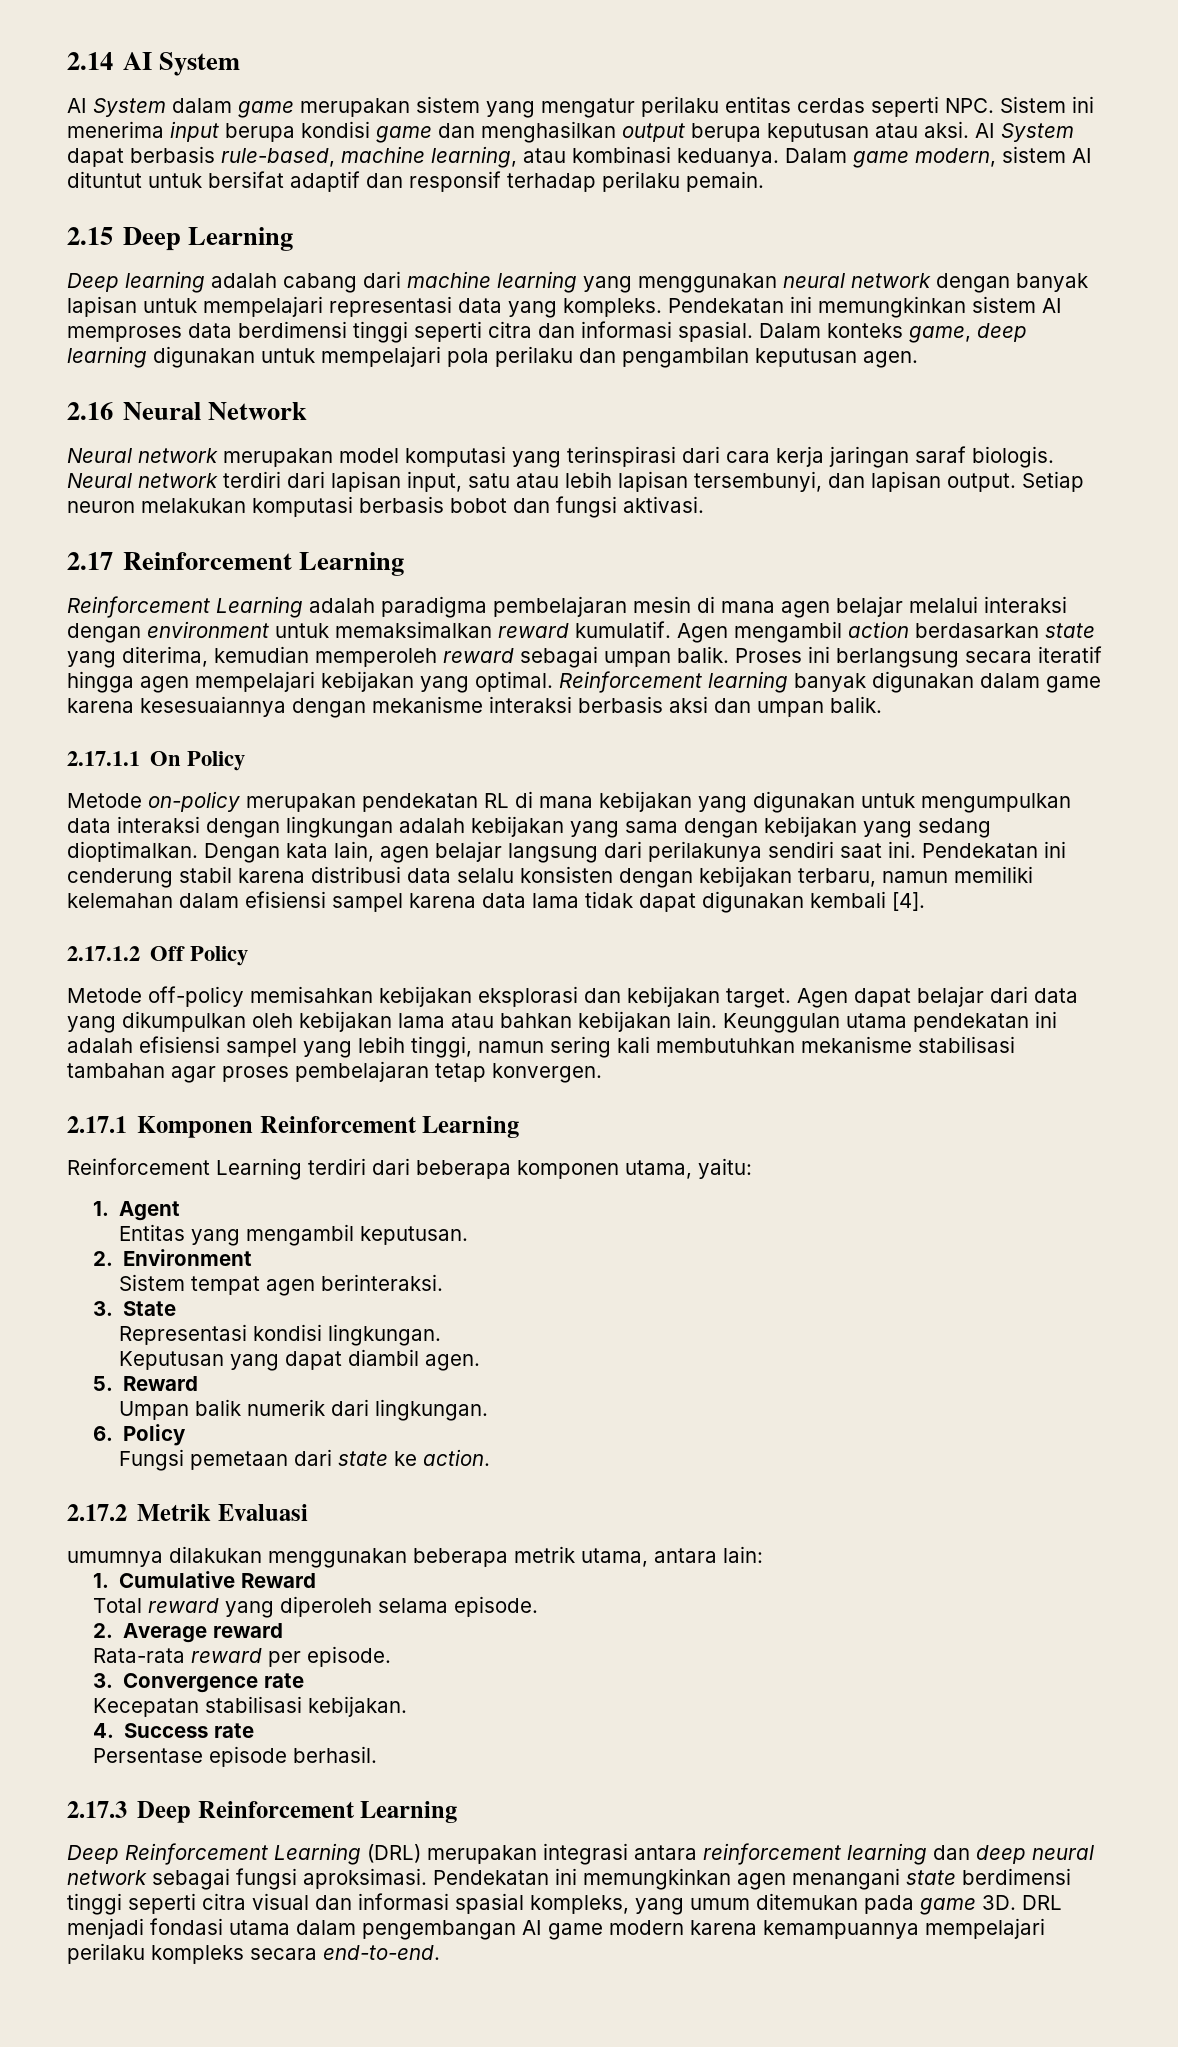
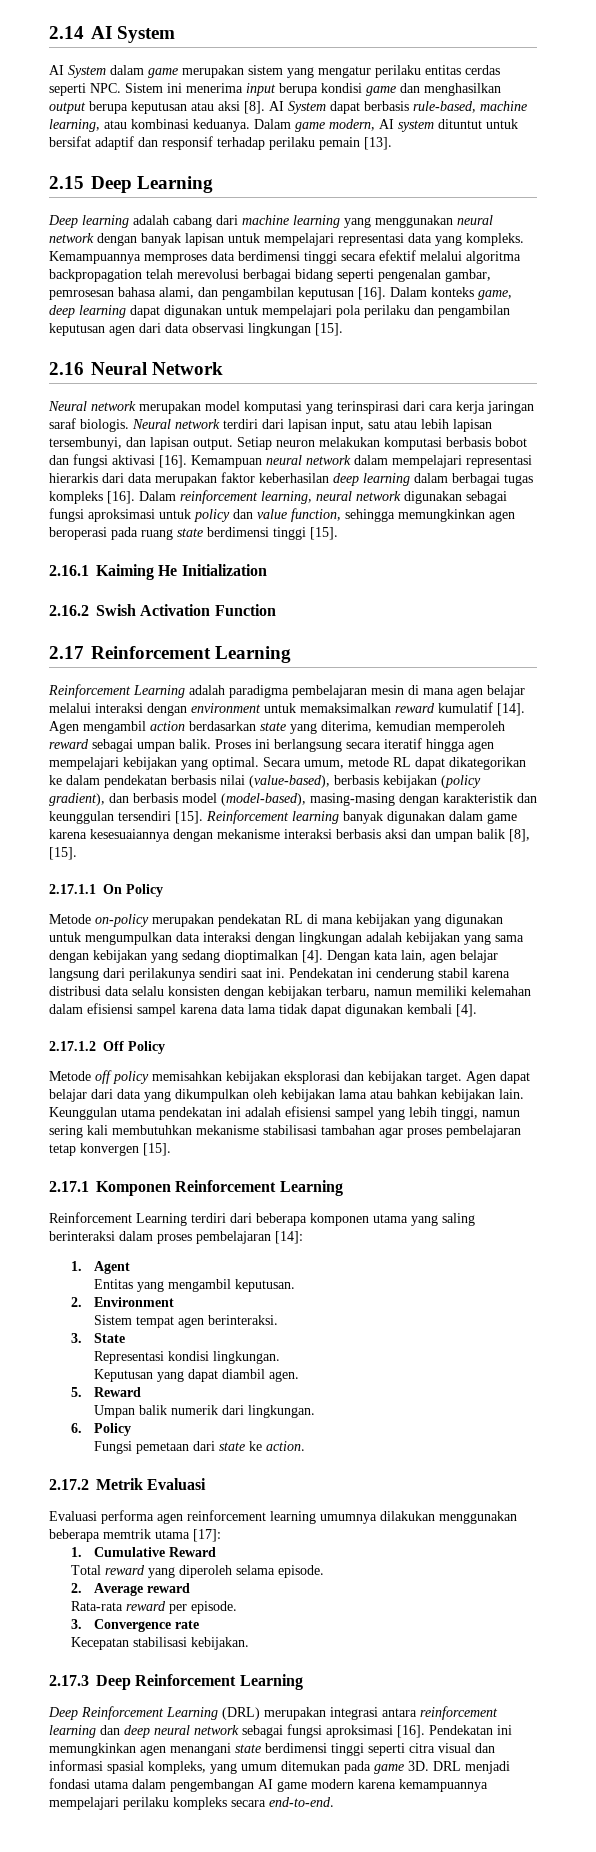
- AI System dalam game merupakan sistem yang mengatur perilaku entitas cerdas seperti NPC. Sistem ini menerima input berupa kondisi game dan menghasilkan output berupa keputusan atau aksi.
+ AI System dalam game merupakan sistem yang mengatur perilaku entitas cerdas seperti NPC. Sistem ini menerima input berupa kondisi game dan menghasilkan output berupa keputusan atau aksi [8].
- Dalam game modern, sistem AI dituntut untuk bersifat adaptif dan responsif terhadap perilaku pemain.
+ Dalam game modern, AI system dituntut untuk bersifat adaptif dan responsif terhadap perilaku pemain [13].
- Pendekatan ini memungkinkan sistem AI memproses data berdimensi tinggi seperti citra dan informasi spasial.
+ Kemampuannya memproses data berdimensi tinggi secara efektif melalui algoritma backpropagation telah merevolusi berbagai bidang seperti pengenalan gambar, pemrosesan bahasa alami, dan pengambilan keputusan [16].
- Dalam konteks game, deep learning digunakan untuk mempelajari pola perilaku dan pengambilan keputusan agen.
+ Dalam konteks game, deep learning dapat digunakan untuk mempelajari pola perilaku dan pengambilan keputusan agen dari data observasi lingkungan [15].
- Setiap neuron melakukan komputasi berbasis bobot dan fungsi aktivasi.
+ Setiap neuron melakukan komputasi berbasis bobot dan fungsi aktivasi [16]. Kemampuan neural network dalam mempelajari representasi hierarkis dari data merupakan faktor keberhasilan deep learning dalam berbagai tugas kompleks [16]. Dalam reinforcement learning, neural network digunakan sebagai fungsi aproksimasi untuk policy dan value function, sehingga memungkinkan agen beroperasi pada ruang state berdimensi tinggi [15].
+ 2.16.1 Kaiming He Initialization
+ 2.16.2 Swish Activation Function
- Reinforcement Learning adalah paradigma pembelajaran mesin di mana agen belajar melalui interaksi dengan environment untuk memaksimalkan reward kumulatif.
+ Reinforcement Learning adalah paradigma pembelajaran mesin di mana agen belajar melalui interaksi dengan environment untuk memaksimalkan reward kumulatif [14].
+ Secara umum, metode RL dapat dikategorikan ke dalam pendekatan berbasis nilai (value-based), berbasis kebijakan (policy gradient), dan berbasis model (model-based), masing-masing dengan karakteristik dan keunggulan tersendiri [15].
- Reinforcement learning banyak digunakan dalam game karena kesesuaiannya dengan mekanisme interaksi berbasis aksi dan umpan balik.
+ Reinforcement learning banyak digunakan dalam game karena kesesuaiannya dengan mekanisme interaksi berbasis aksi dan umpan balik [8], [15].
- Metode on-policy merupakan pendekatan RL di mana kebijakan yang digunakan untuk mengumpulkan data interaksi dengan lingkungan adalah kebijakan yang sama dengan kebijakan yang sedang dioptimalkan.
+ Metode on-policy merupakan pendekatan RL di mana kebijakan yang digunakan untuk mengumpulkan data interaksi dengan lingkungan adalah kebijakan yang sama dengan kebijakan yang sedang dioptimalkan [4].
- Metode off-policy memisahkan kebijakan eksplorasi dan kebijakan target.
+ Metode off policy memisahkan kebijakan eksplorasi dan kebijakan target.
- Keunggulan utama pendekatan ini adalah efisiensi sampel yang lebih tinggi, namun sering kali membutuhkan mekanisme stabilisasi tambahan agar proses pembelajaran tetap konvergen.
+ Keunggulan utama pendekatan ini adalah efisiensi sampel yang lebih tinggi, namun sering kali membutuhkan mekanisme stabilisasi tambahan agar proses pembelajaran tetap konvergen [15].
- Reinforcement Learning terdiri dari beberapa komponen utama, yaitu:
+ Reinforcement Learning terdiri dari beberapa komponen utama yang saling berinteraksi dalam proses pembelajaran [14]:
- umumnya dilakukan menggunakan beberapa metrik utama, antara lain:
+ Evaluasi performa agen reinforcement learning umumnya dilakukan menggunakan beberapa memtrik utama [17]:
- 4. Success rate
- Persentase episode berhasil.
- Deep Reinforcement Learning (DRL) merupakan integrasi antara reinforcement learning dan deep neural network sebagai fungsi aproksimasi.
+ Deep Reinforcement Learning (DRL) merupakan integrasi antara reinforcement learning dan deep neural network sebagai fungsi aproksimasi [16].

